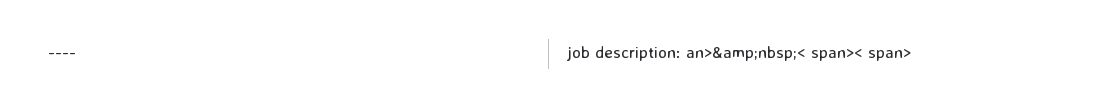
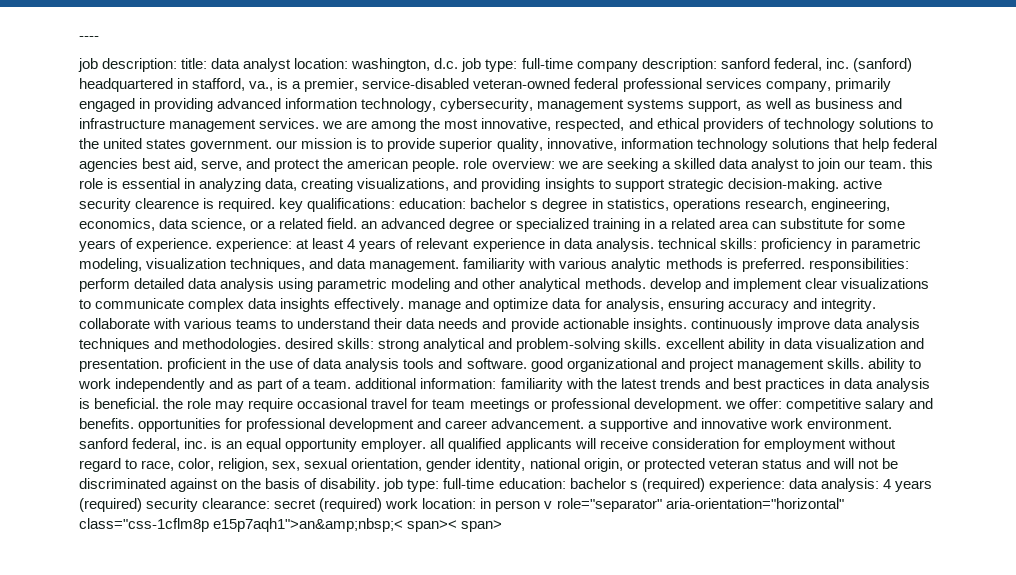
- job description: an>&amp;nbsp;< span>< span>
+ job description: title: data analyst location: washington, d.c. job type: full-time company description: sanford federal, inc. (sanford) headquartered in stafford, va., is a premier, service-disabled veteran-owned federal professional services company, primarily engaged in providing advanced information technology, cybersecurity, management systems support, as well as business and infrastructure management services. we are among the most innovative, respected, and ethical providers of technology solutions to the united states government. our mission is to provide superior quality, innovative, information technology solutions that help federal agencies best aid, serve, and protect the american people. role overview: we are seeking a skilled data analyst to join our team. this role is essential in analyzing data, creating visualizations, and providing insights to support strategic decision-making. active security clearence is required. key qualifications: education: bachelor s degree in statistics, operations research, engineering, economics, data science, or a related field. an advanced degree or specialized training in a related area can substitute for some years of experience. experience: at least 4 years of relevant experience in data analysis. technical skills: proficiency in parametric modeling, visualization techniques, and data management. familiarity with various analytic methods is preferred. responsibilities: perform detailed data analysis using parametric modeling and other analytical methods. develop and implement clear visualizations to communicate complex data insights effectively. manage and optimize data for analysis, ensuring accuracy and integrity. collaborate with various teams to understand their data needs and provide actionable insights. continuously improve data analysis techniques and methodologies. desired skills: strong analytical and problem-solving skills. excellent ability in data visualization and presentation. proficient in the use of data analysis tools and software. good organizational and project management skills. ability to work independently and as part of a team. additional information: familiarity with the latest trends and best practices in data analysis is beneficial. the role may require occasional travel for team meetings or professional development. we offer: competitive salary and benefits. opportunities for professional development and career advancement. a supportive and innovative work environment. sanford federal, inc. is an equal opportunity employer. all qualified applicants will receive consideration for employment without regard to race, color, religion, sex, sexual orientation, gender identity, national origin, or protected veteran status and will not be discriminated against on the basis of disability. job type: full-time education: bachelor s (required) experience: data analysis: 4 years (required) security clearance: secret (required) work location: in person v role="separator" aria-orientation="horizontal" class="css-1cflm8p e15p7aqh1">an&amp;nbsp;< span>< span>

